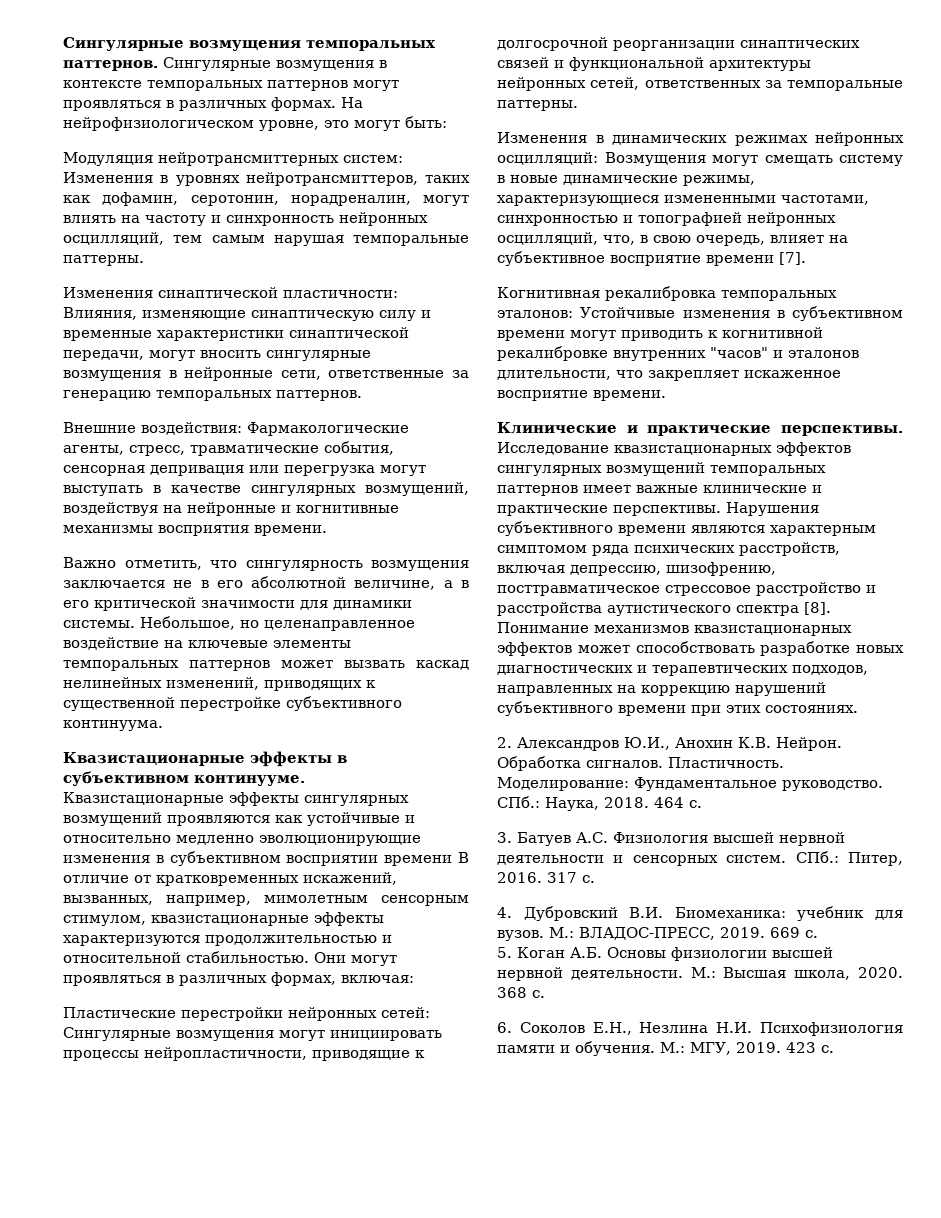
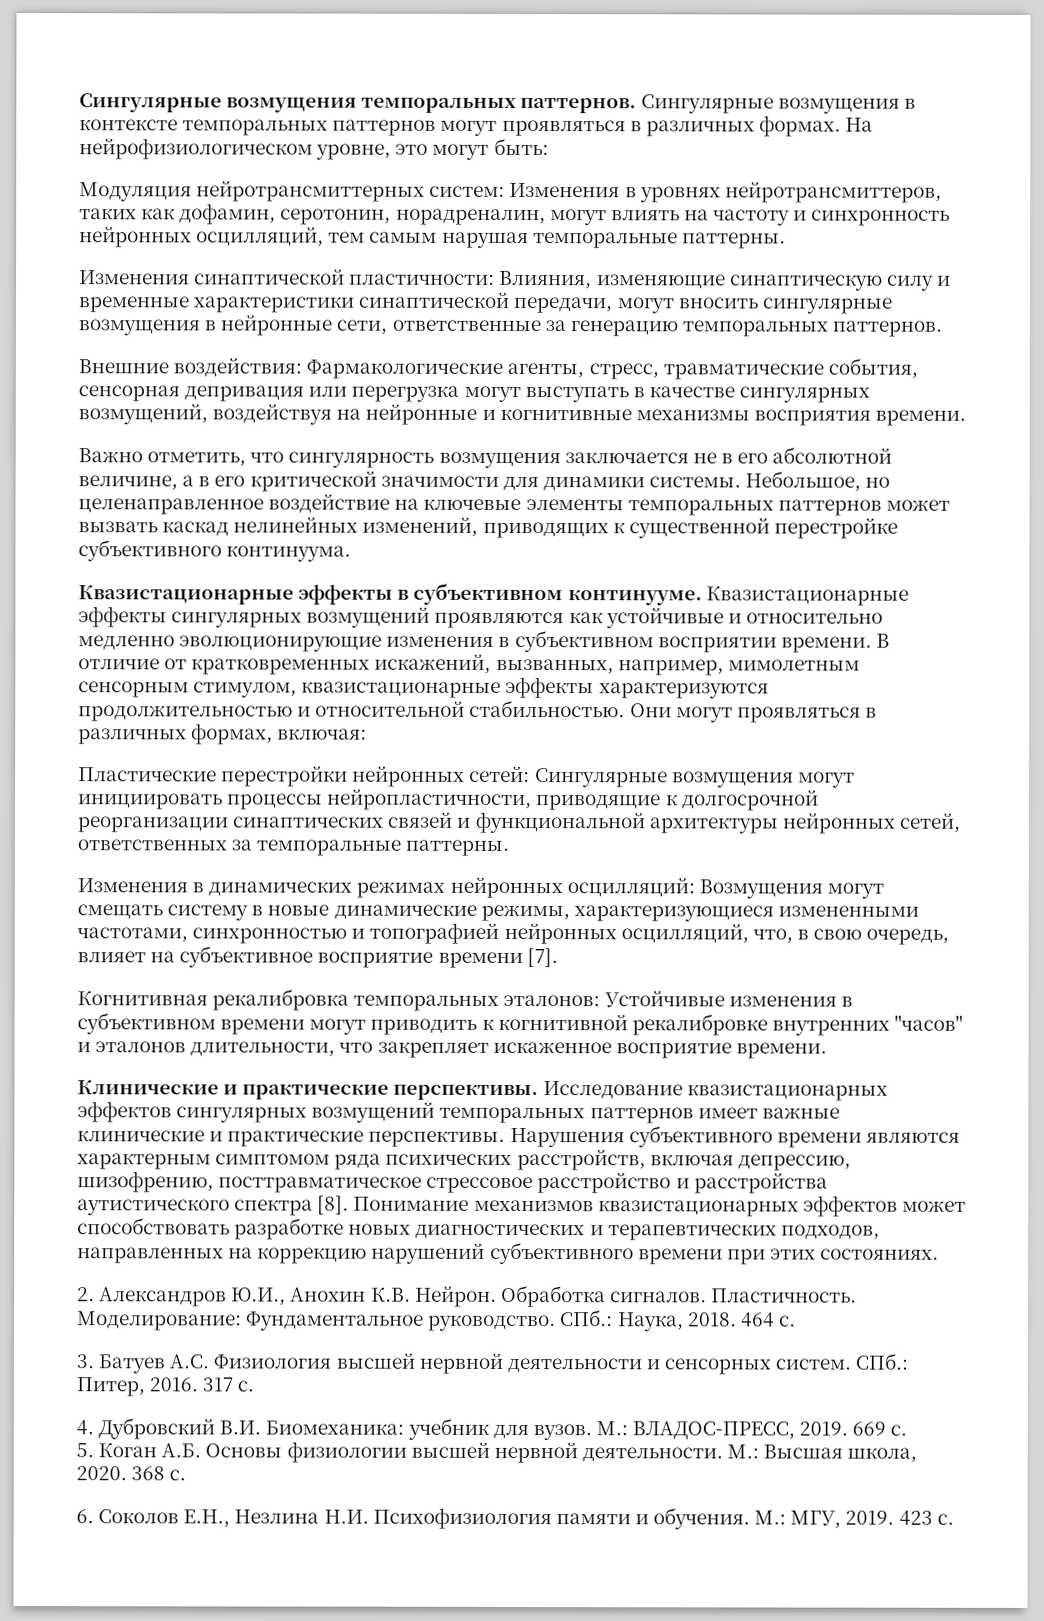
- Квазистационарные эффекты сингулярных возмущений проявляются как устойчивые и относительно медленно эволюционирующие изменения в субъективном восприятии времени В отличие от кратковременных искажений, вызванных, например, мимолетным сенсорным стимулом, квазистационарные эффекты характеризуются продолжительностью и относительной стабильностью.
+ Квазистационарные эффекты сингулярных возмущений проявляются как устойчивые и относительно медленно эволюционирующие изменения в субъективном восприятии времени. В отличие от кратковременных искажений, вызванных, например, мимолетным сенсорным стимулом, квазистационарные эффекты характеризуются продолжительностью и относительной стабильностью.

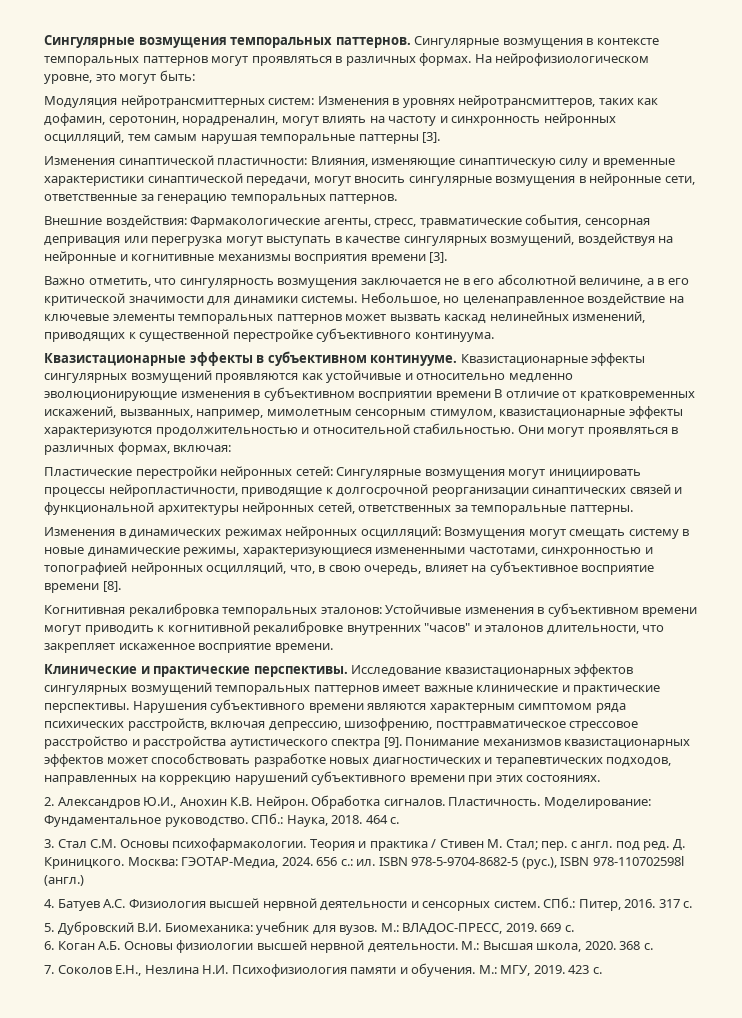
- Модуляция нейротрансмиттерных систем: Изменения в уровнях нейротрансмиттеров, таких как дофамин, серотонин, норадреналин, могут влиять на частоту и синхронность нейронных осцилляций, тем самым нарушая темпоральные паттерны.
+ Модуляция нейротрансмиттерных систем: Изменения в уровнях нейротрансмиттеров, таких как дофамин, серотонин, норадреналин, могут влиять на частоту и синхронность нейронных осцилляций, тем самым нарушая темпоральные паттерны [3].
- Внешние воздействия: Фармакологические агенты, стресс, травматические события, сенсорная депривация или перегрузка могут выступать в качестве сингулярных возмущений, воздействуя на нейронные и когнитивные механизмы восприятия времени.
+ Внешние воздействия: Фармакологические агенты, стресс, травматические события, сенсорная депривация или перегрузка могут выступать в качестве сингулярных возмущений, воздействуя на нейронные и когнитивные механизмы восприятия времени [3].
- Квазистационарные эффекты сингулярных возмущений проявляются как устойчивые и относительно медленно эволюционирующие изменения в субъективном восприятии времени. В отличие от кратковременных искажений, вызванных, например, мимолетным сенсорным стимулом, квазистационарные эффекты характеризуются продолжительностью и относительной стабильностью.
+ Квазистационарные эффекты сингулярных возмущений проявляются как устойчивые и относительно медленно эволюционирующие изменения в субъективном восприятии времени В отличие от кратковременных искажений, вызванных, например, мимолетным сенсорным стимулом, квазистационарные эффекты характеризуются продолжительностью и относительной стабильностью.
- Изменения в динамических режимах нейронных осцилляций: Возмущения могут смещать систему в новые динамические режимы, характеризующиеся измененными частотами, синхронностью и топографией нейронных осцилляций, что, в свою очередь, влияет на субъективное восприятие времени [7].
+ Изменения в динамических режимах нейронных осцилляций: Возмущения могут смещать систему в новые динамические режимы, характеризующиеся измененными частотами, синхронностью и топографией нейронных осцилляций, что, в свою очередь, влияет на субъективное восприятие времени [8].
- Нарушения субъективного времени являются характерным симптомом ряда психических расстройств, включая депрессию, шизофрению, посттравматическое стрессовое расстройство и расстройства аутистического спектра [8].
+ Нарушения субъективного времени являются характерным симптомом ряда психических расстройств, включая депрессию, шизофрению, посттравматическое стрессовое расстройство и расстройства аутистического спектра [9].
- 3. Батуев А.С. Физиология высшей нервной деятельности и сенсорных систем.
+ 3. Стал С.М. Основы психофармакологии. Теория и практика / Стивен М. Стал; пер. с англ. под ред. Д. Криницкого. Москва: ГЭОТАР-Медиа, 2024. 656 с.: ил. ISBN 978-5-9704-8682-5 (рус.), ISBN 978-110702598l (англ.)
+ 4. Батуев А.С. Физиология высшей нервной деятельности и сенсорных систем.
- 4. Дубровский В.И. Биомеханика: учебник для вузов.
+ 5. Дубровский В.И. Биомеханика: учебник для вузов.
- 5. Коган А.Б. Основы физиологии высшей нервной деятельности.
+ 6. Коган А.Б. Основы физиологии высшей нервной деятельности.
- 6. Соколов Е.Н., Незлина Н.И. Психофизиология памяти и обучения.
+ 7. Соколов Е.Н., Незлина Н.И. Психофизиология памяти и обучения.

